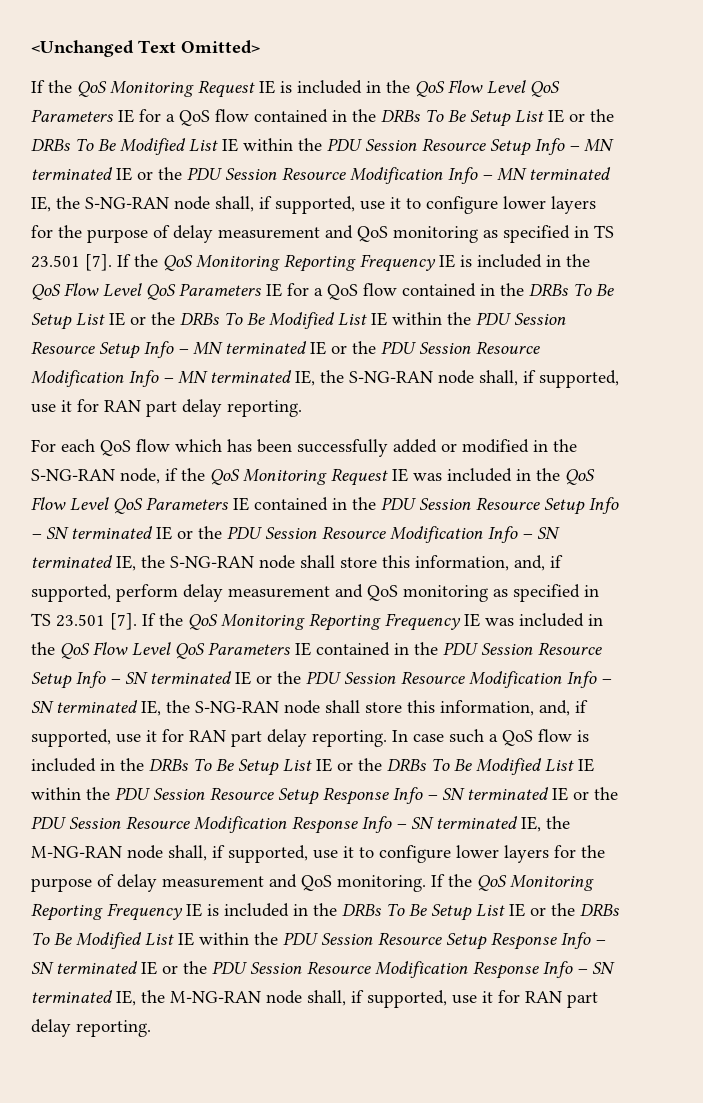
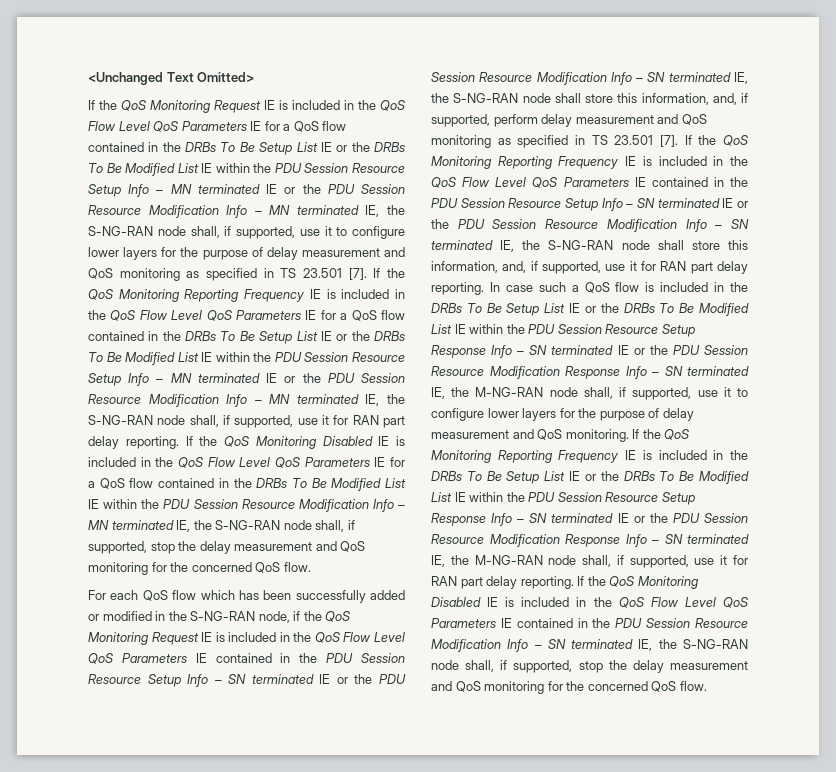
+ If the QoS Monitoring Disabled IE is included in the QoS Flow Level QoS Parameters IE for a QoS flow contained in the DRBs To Be Modified List IE within the PDU Session Resource Modification Info – MN terminated IE, the S-NG-RAN node shall, if supported, stop the delay measurement and QoS monitoring for the concerned QoS flow.
- For each QoS flow which has been successfully added or modified in the S-NG-RAN node, if the QoS Monitoring Request IE was included in the QoS Flow Level QoS Parameters IE contained in the PDU Session Resource Setup Info – SN terminated IE or the PDU Session Resource Modification Info – SN terminated IE, the S-NG-RAN node shall store this information, and, if supported, perform delay measurement and QoS monitoring as specified in TS 23.501 [7].
+ For each QoS flow which has been successfully added or modified in the S-NG-RAN node, if the QoS Monitoring Request IE is included in the QoS Flow Level QoS Parameters IE contained in the PDU Session Resource Setup Info – SN terminated IE or the PDU Session Resource Modification Info – SN terminated IE, the S-NG-RAN node shall store this information, and, if supported, perform delay measurement and QoS monitoring as specified in TS 23.501 [7].
- If the QoS Monitoring Reporting Frequency IE was included in the QoS Flow Level QoS Parameters IE contained in the PDU Session Resource Setup Info – SN terminated IE or the PDU Session Resource Modification Info – SN terminated IE, the S-NG-RAN node shall store this information, and, if supported, use it for RAN part delay reporting.
+ If the QoS Monitoring Reporting Frequency IE is included in the QoS Flow Level QoS Parameters IE contained in the PDU Session Resource Setup Info – SN terminated IE or the PDU Session Resource Modification Info – SN terminated IE, the S-NG-RAN node shall store this information, and, if supported, use it for RAN part delay reporting.
+ If the QoS Monitoring Disabled IE is included in the QoS Flow Level QoS Parameters IE contained in the PDU Session Resource Modification Info – SN terminated IE, the S-NG-RAN node shall, if supported, stop the delay measurement and QoS monitoring for the concerned QoS flow.

